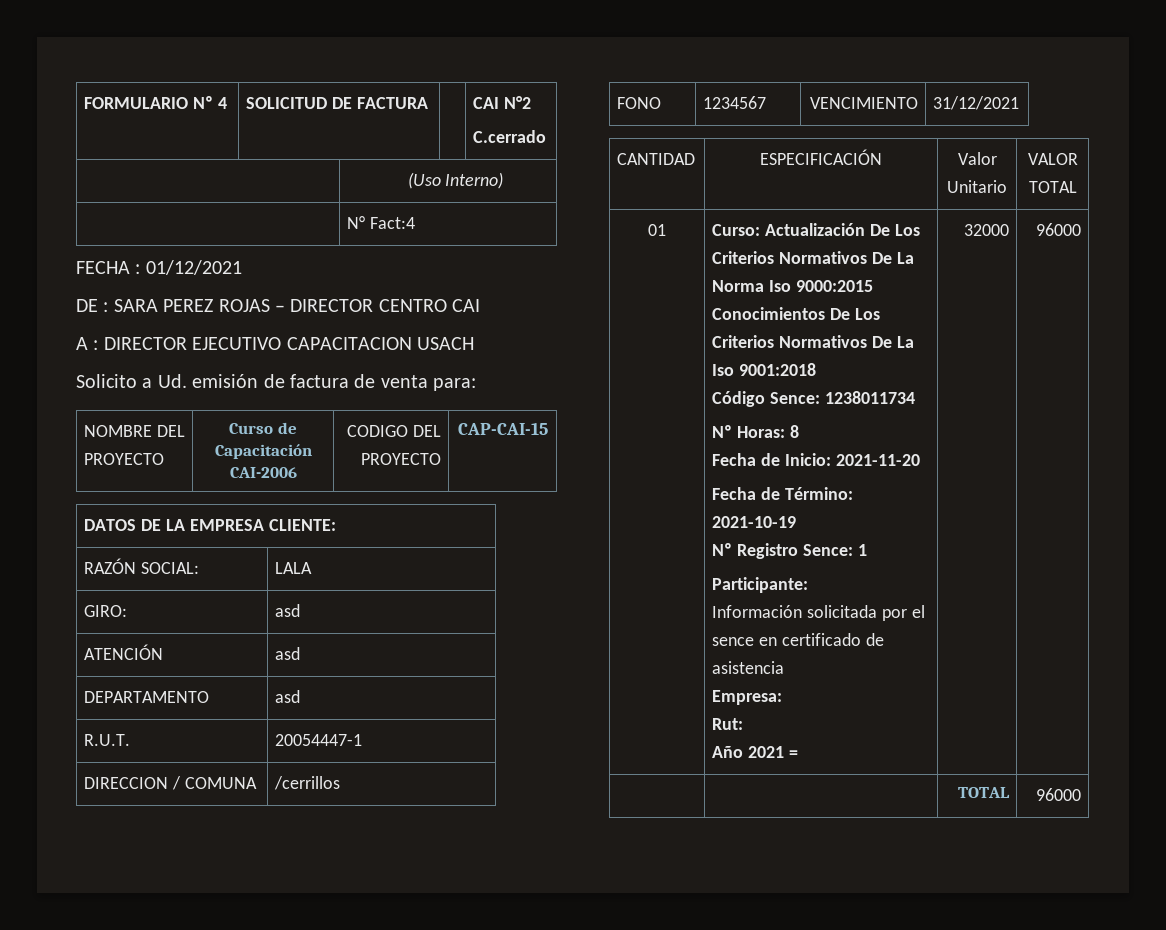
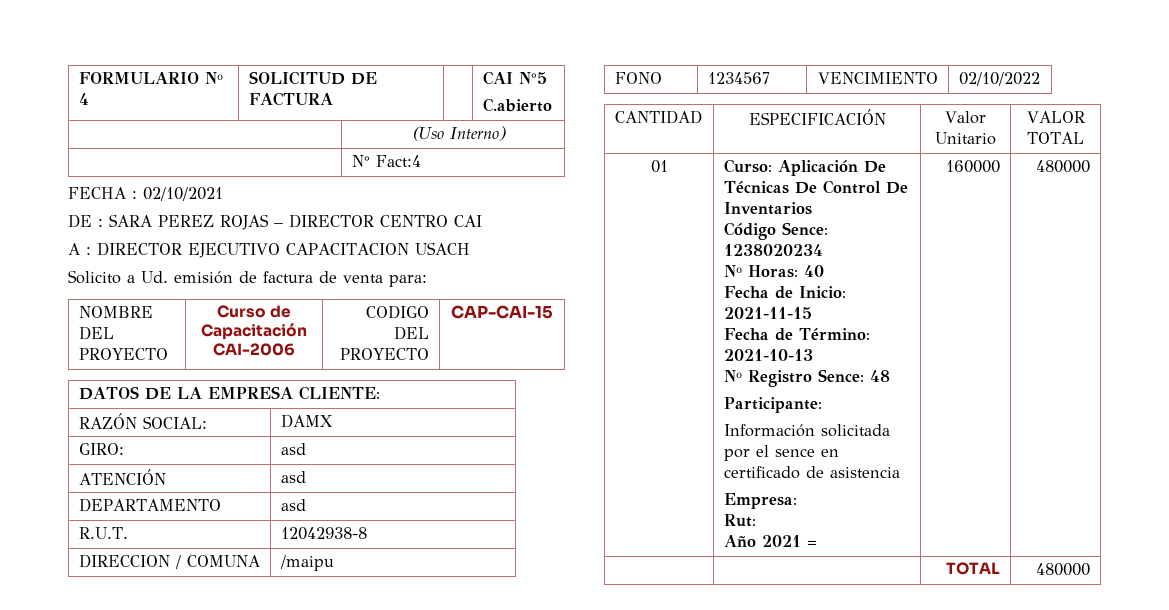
- FORMULARIO Nº 4 | SOLICITUD DE FACTURA | | CAI N°2
- C.cerrado
+ FORMULARIO Nº 4 | SOLICITUD DE FACTURA | | CAI N°5
+ C.abierto
- FECHA : 01/12/2021
+ FECHA : 02/10/2021
- RAZÓN SOCIAL: | LALA
+ RAZÓN SOCIAL: | DAMX
- R.U.T. | 20054447-1
+ R.U.T. | 12042938-8
- DIRECCION / COMUNA | /cerrillos
+ DIRECCION / COMUNA | /maipu
- FONO | 1234567 | VENCIMIENTO | 31/12/2021
+ FONO | 1234567 | VENCIMIENTO | 02/10/2022
- Curso: Actualización De Los Criterios Normativos De La Norma Iso 9000:2015 Conocimientos De Los Criterios Normativos De La Iso 9001:2018
+ Curso: Aplicación De Técnicas De Control De Inventarios
- Código Sence: 1238011734
+ Código Sence: 1238020234
- Nº Horas: 8
+ Nº Horas: 40
- Fecha de Inicio: 2021-11-20
+ Fecha de Inicio: 2021-11-15
- Fecha de Término: 2021-10-19
+ Fecha de Término: 2021-10-13
- Nº Registro Sence: 1
+ Nº Registro Sence: 48
- 32000 | 96000
+ 160000 | 480000
- | | TOTAL | 96000
+ | | TOTAL | 480000

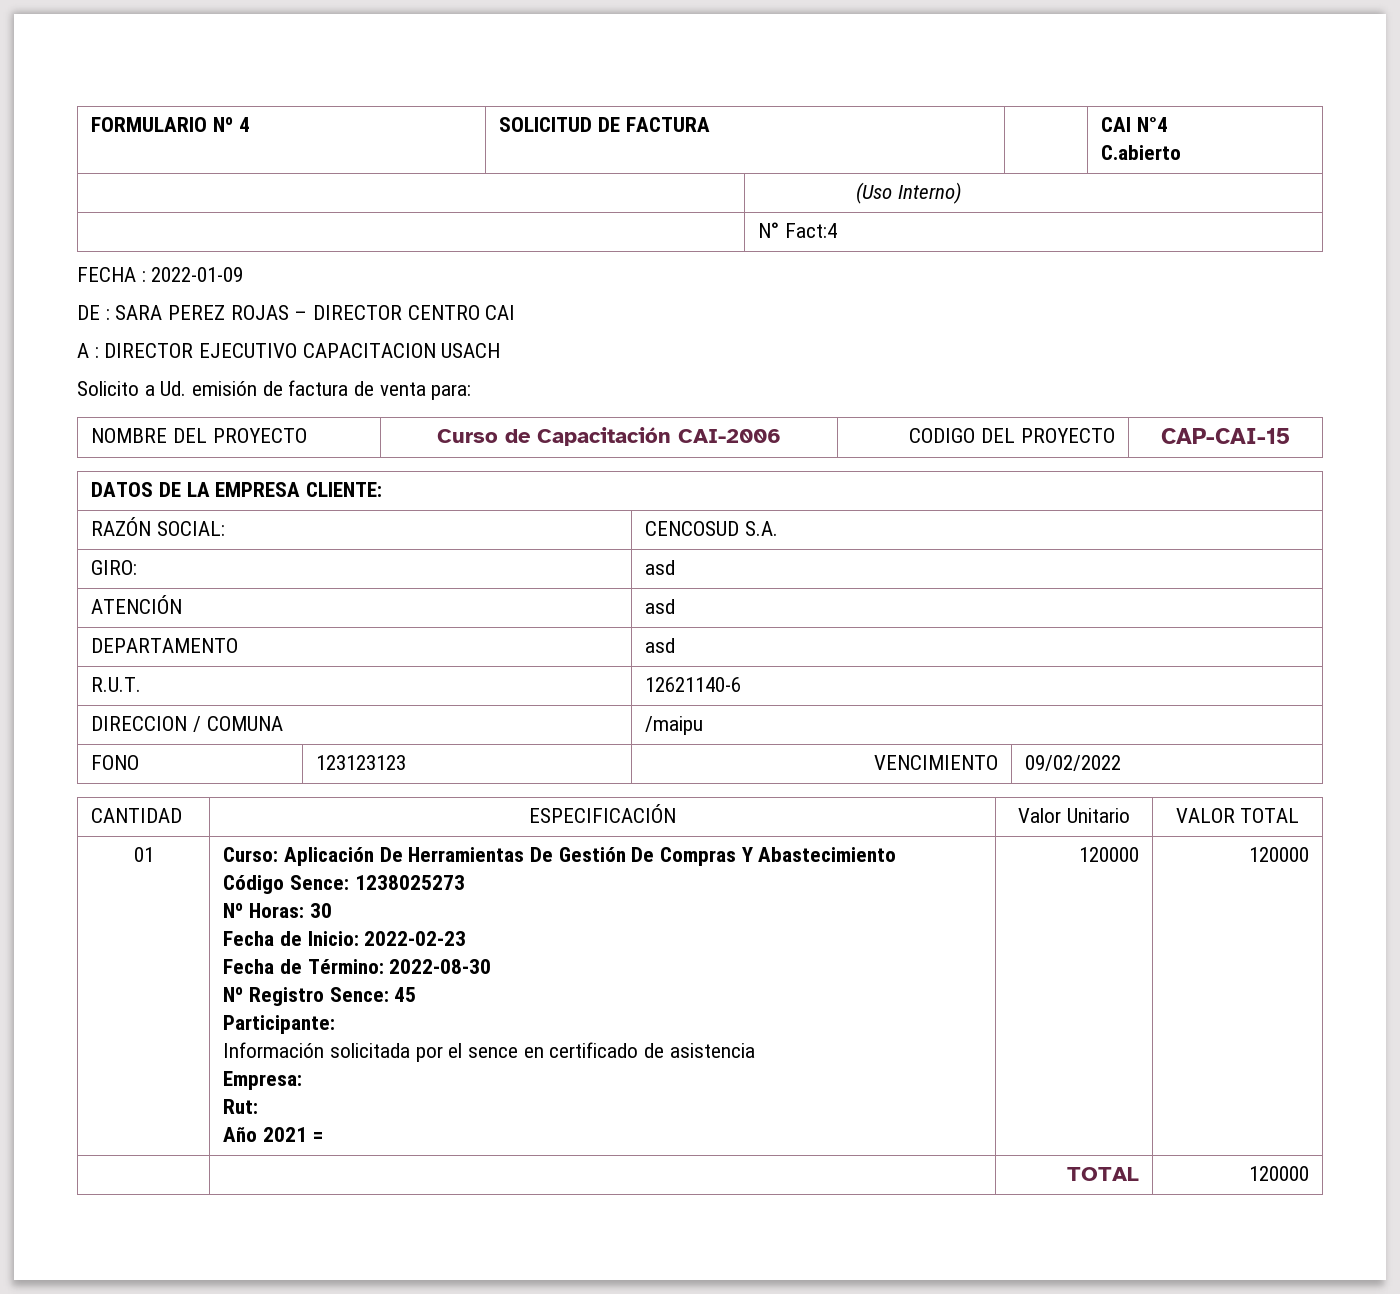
- FORMULARIO Nº 4 | SOLICITUD DE FACTURA | | CAI N°5
+ FORMULARIO Nº 4 | SOLICITUD DE FACTURA | | CAI N°4
- FECHA : 02/10/2021
+ FECHA : 2022-01-09
- RAZÓN SOCIAL: | DAMX
+ RAZÓN SOCIAL: | CENCOSUD S.A.
- R.U.T. | 12042938-8
+ R.U.T. | 12621140-6
- FONO | 1234567 | VENCIMIENTO | 02/10/2022
+ FONO | 123123123 | VENCIMIENTO | 09/02/2022
- Curso: Aplicación De Técnicas De Control De Inventarios
+ Curso: Aplicación De Herramientas De Gestión De Compras Y Abastecimiento
- Código Sence: 1238020234
+ Código Sence: 1238025273
- Nº Horas: 40
+ Nº Horas: 30
- Fecha de Inicio: 2021-11-15
+ Fecha de Inicio: 2022-02-23
- Fecha de Término: 2021-10-13
+ Fecha de Término: 2022-08-30
- Nº Registro Sence: 48
+ Nº Registro Sence: 45
- 160000 | 480000
+ 120000 | 120000
- | | TOTAL | 480000
+ | | TOTAL | 120000

